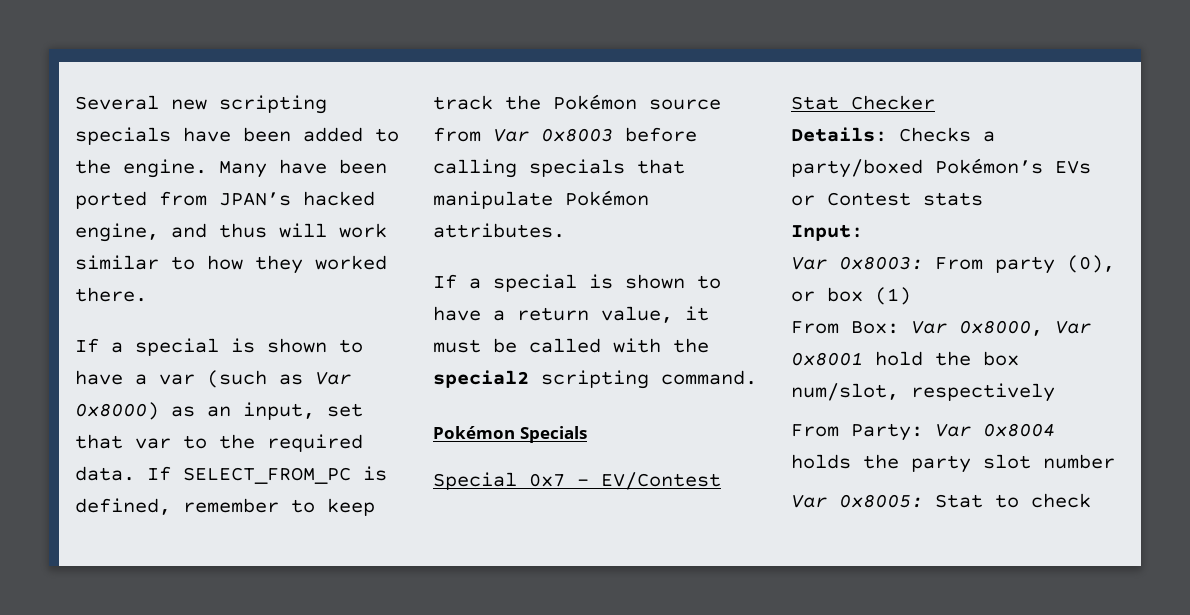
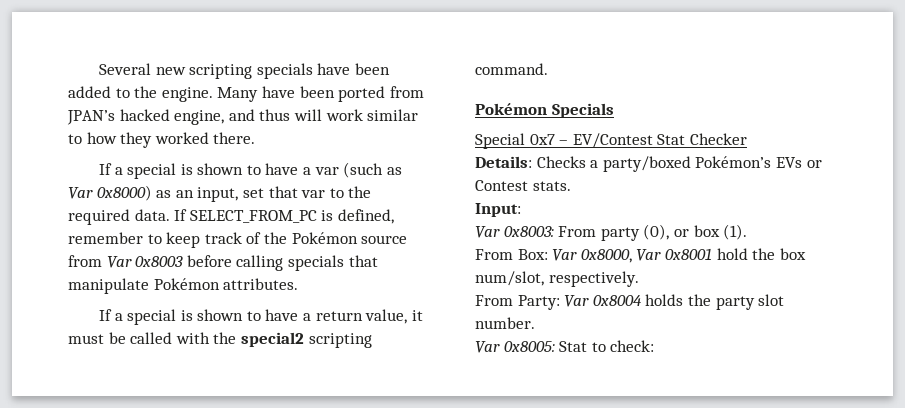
- If SELECT_FROM_PC is defined, remember to keep track the Pokémon source from Var 0x8003 before calling specials that manipulate Pokémon attributes.
+ If SELECT_FROM_PC is defined, remember to keep track of the Pokémon source from Var 0x8003 before calling specials that manipulate Pokémon attributes.
- Details: Checks a party/boxed Pokémon’s EVs or Contest stats
+ Details: Checks a party/boxed Pokémon’s EVs or Contest stats.
- Var 0x8003: From party (0), or box (1)
+ Var 0x8003: From party (0), or box (1).
- From Box: Var 0x8000, Var 0x8001 hold the box num/slot, respectively
+ From Box: Var 0x8000, Var 0x8001 hold the box num/slot, respectively.
- From Party: Var 0x8004 holds the party slot number
+ From Party: Var 0x8004 holds the party slot number.
- Var 0x8005: Stat to check
+ Var 0x8005: Stat to check:

